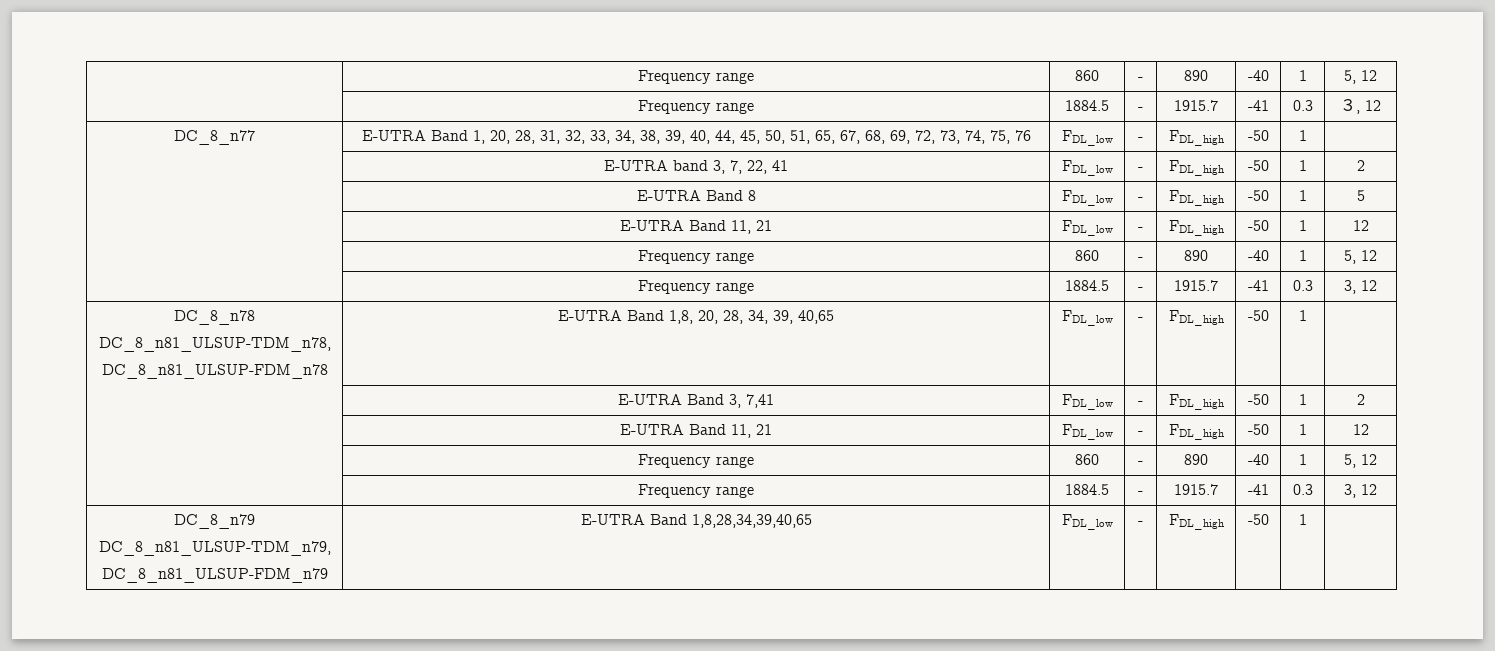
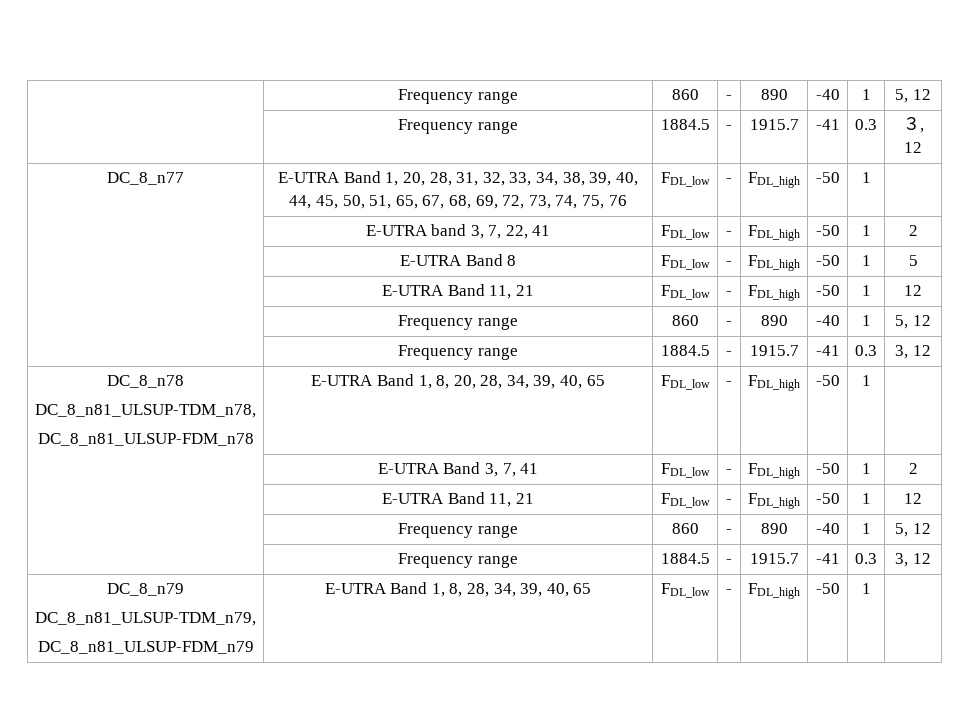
  DC_8_n78
  DC_8_n81_ULSUP-TDM_n78,
- DC_8_n81_ULSUP-FDM_n78 | E-UTRA Band 1,8, 20, 28, 34, 39, 40,65 | FDL_low | - | FDL_high | -50 | 1 |
+ DC_8_n81_ULSUP-FDM_n78 | E-UTRA Band 1, 8, 20, 28, 34, 39, 40, 65 | FDL_low | - | FDL_high | -50 | 1 |
- | E-UTRA Band 3, 7,41 | FDL_low | - | FDL_high | -50 | 1 | 2
+ | E-UTRA Band 3, 7, 41 | FDL_low | - | FDL_high | -50 | 1 | 2
  DC_8_n79
  DC_8_n81_ULSUP-TDM_n79,
- DC_8_n81_ULSUP-FDM_n79 | E-UTRA Band 1,8,28,34,39,40,65 | FDL_low | - | FDL_high | -50 | 1 |
+ DC_8_n81_ULSUP-FDM_n79 | E-UTRA Band 1, 8, 28, 34, 39, 40, 65 | FDL_low | - | FDL_high | -50 | 1 |

